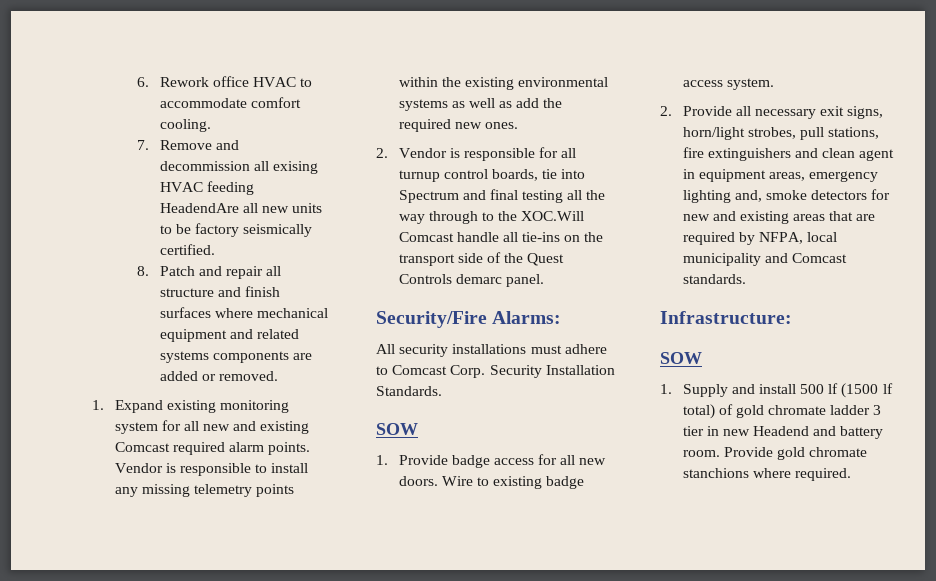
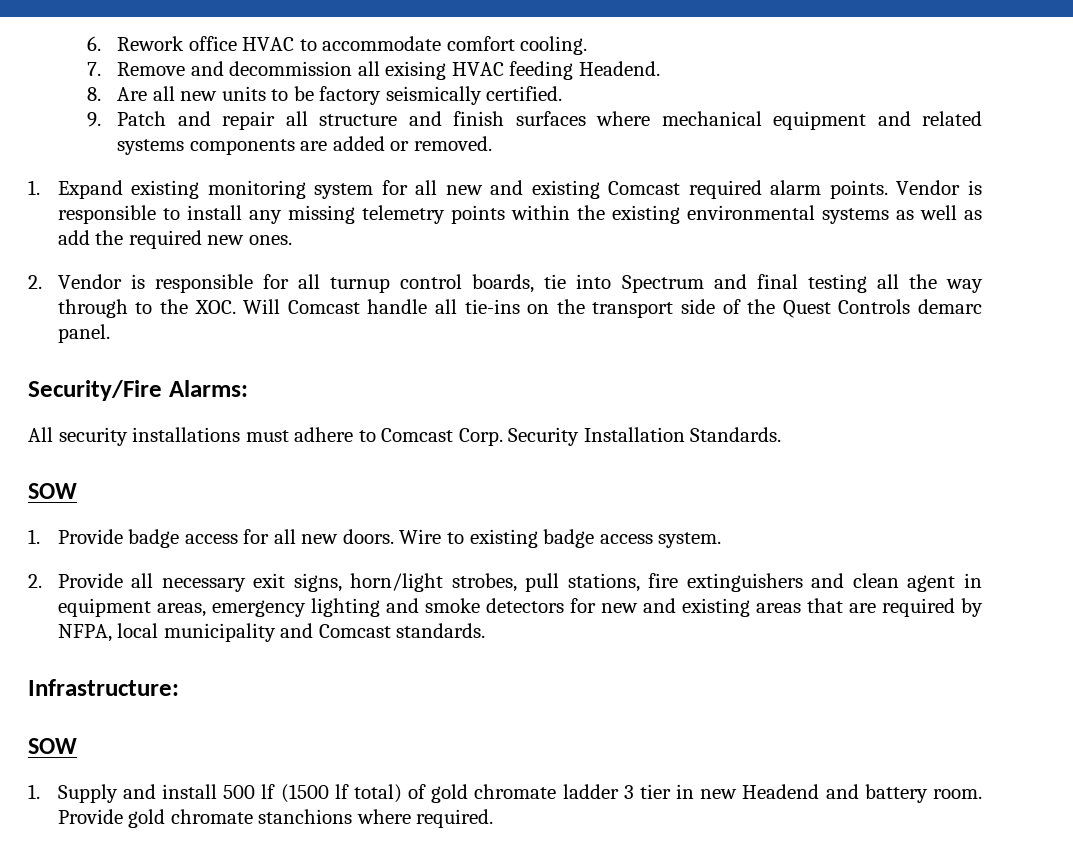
- 7. Remove and decommission all exising HVAC feeding HeadendAre all new units to be factory seismically certified.
+ 7. Remove and decommission all exising HVAC feeding Headend.
+ 8. Are all new units to be factory seismically certified.
- 8. Patch and repair all structure and finish surfaces where mechanical equipment and related systems components are added or removed.
+ 9. Patch and repair all structure and finish surfaces where mechanical equipment and related systems components are added or removed.
- 2. Vendor is responsible for all turnup control boards, tie into Spectrum and final testing all the way through to the XOC.Will Comcast handle all tie-ins on the transport side of the Quest Controls demarc panel.
+ 2. Vendor is responsible for all turnup control boards, tie into Spectrum and final testing all the way through to the XOC. Will Comcast handle all tie-ins on the transport side of the Quest Controls demarc panel.
- 2. Provide all necessary exit signs, horn/light strobes, pull stations, fire extinguishers and clean agent in equipment areas, emergency lighting and, smoke detectors for new and existing areas that are required by NFPA, local municipality and Comcast standards.
+ 2. Provide all necessary exit signs, horn/light strobes, pull stations, fire extinguishers and clean agent in equipment areas, emergency lighting and smoke detectors for new and existing areas that are required by NFPA, local municipality and Comcast standards.

